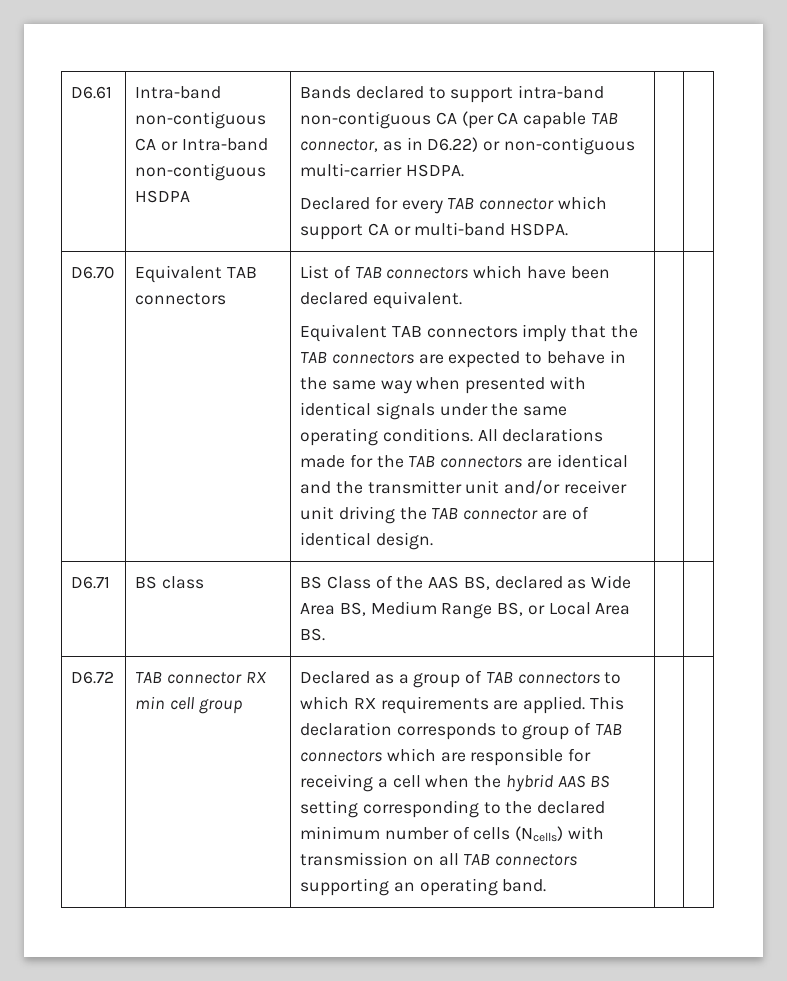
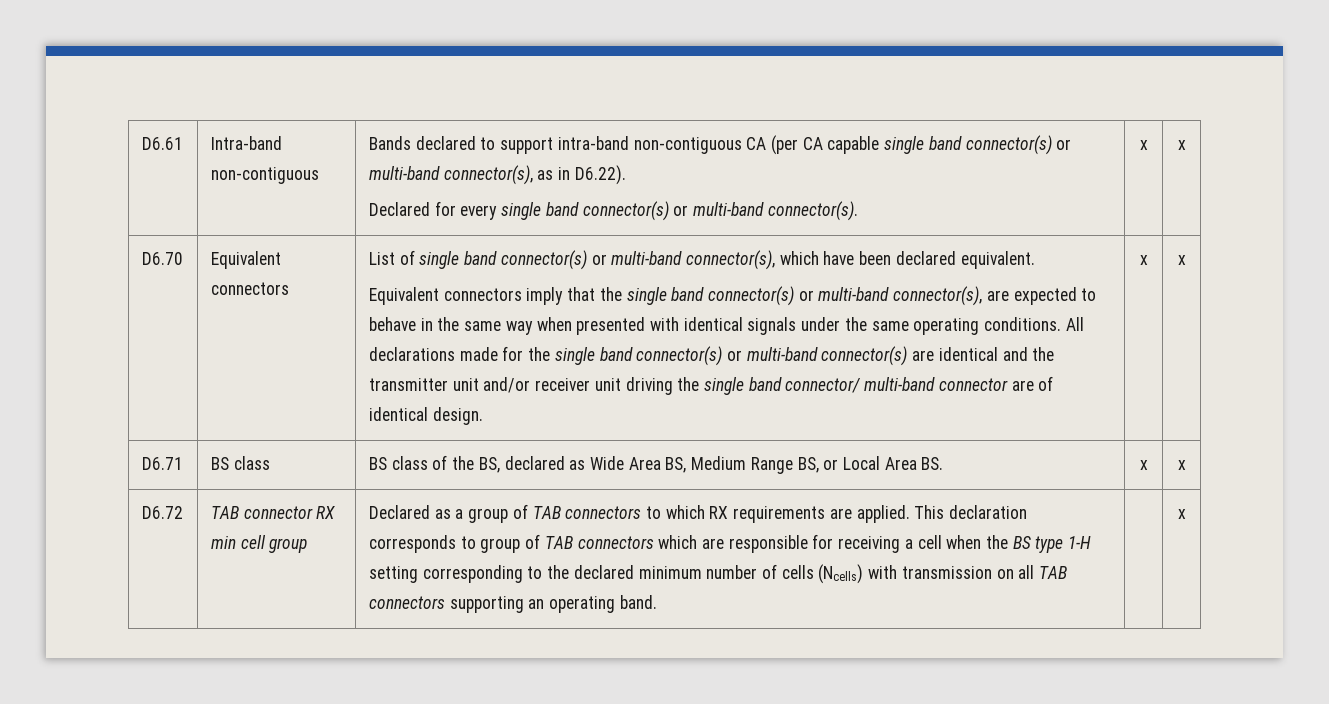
- D6.61 | Intra-band non-contiguous CA or Intra-band non-contiguous HSDPA | Bands declared to support intra-band non-contiguous CA (per CA capable TAB connector, as in D6.22) or non-contiguous multi-carrier HSDPA.
- Declared for every TAB connector which support CA or multi-band HSDPA. | |
+ D6.61 | Intra-band non-contiguous | Bands declared to support intra-band non-contiguous CA (per CA capable single band connector(s) or multi-band connector(s), as in D6.22).
+ Declared for every single band connector(s) or multi-band connector(s). | x | x
- D6.70 | Equivalent TAB connectors
+ D6.70 | Equivalent connectors
- List of TAB connectors which have been declared equivalent.
+ List of single band connector(s) or multi-band connector(s), which have been declared equivalent.
- Equivalent TAB connectors imply that the TAB connectors are expected to behave in the same way when presented with identical signals under the same operating conditions.
+ Equivalent connectors imply that the single band connector(s) or multi-band connector(s), are expected to behave in the same way when presented with identical signals under the same operating conditions.
- All declarations made for the TAB connectors are identical and the transmitter unit and/or receiver unit driving the TAB connector are of identical design.
+ All declarations made for the single band connector(s) or multi-band connector(s) are identical and the transmitter unit and/or receiver unit driving the single band connector/ multi-band connector are of identical design. | x | x
- D6.71 | BS class | BS Class of the AAS BS, declared as Wide Area BS, Medium Range BS, or Local Area BS. | |
+ D6.71 | BS class | BS class of the BS, declared as Wide Area BS, Medium Range BS, or Local Area BS. | x | x
- This declaration corresponds to group of TAB connectors which are responsible for receiving a cell when the hybrid AAS BS setting corresponding to the declared minimum number of cells (Ncells) with transmission on all TAB connectors supporting an operating band.
+ This declaration corresponds to group of TAB connectors which are responsible for receiving a cell when the BS type 1-H setting corresponding to the declared minimum number of cells (Ncells) with transmission on all TAB connectors supporting an operating band. | | x

